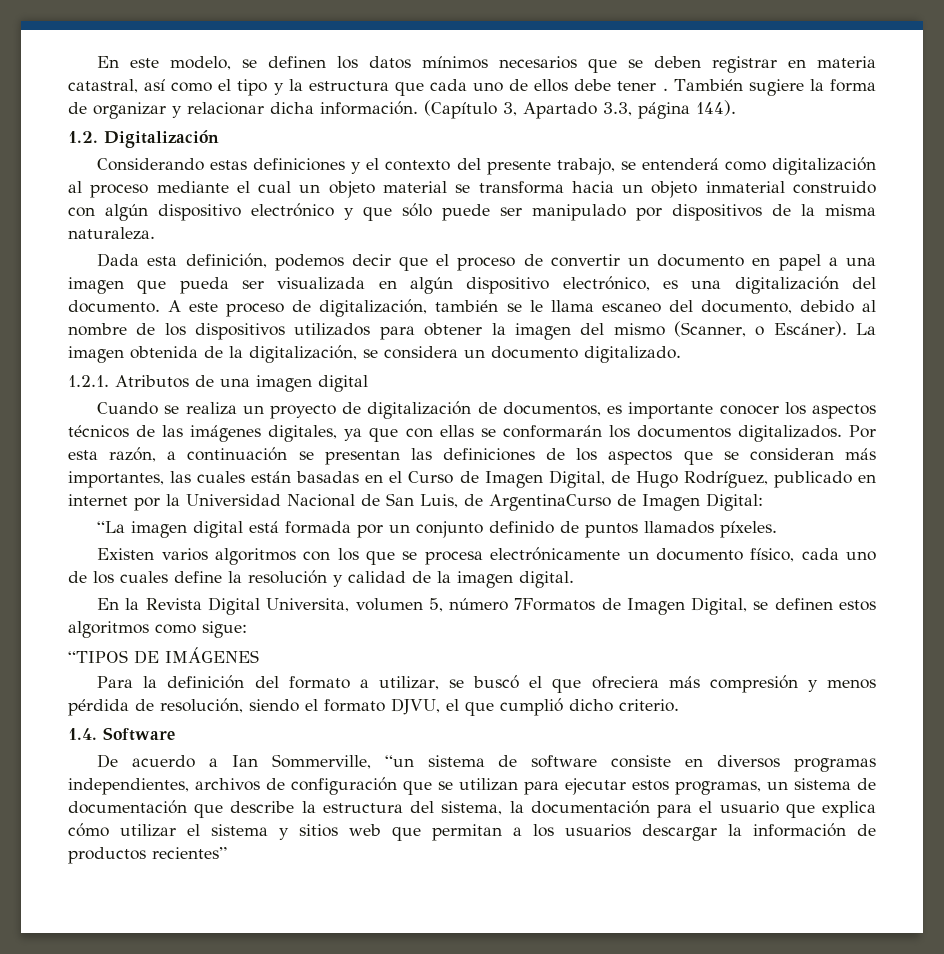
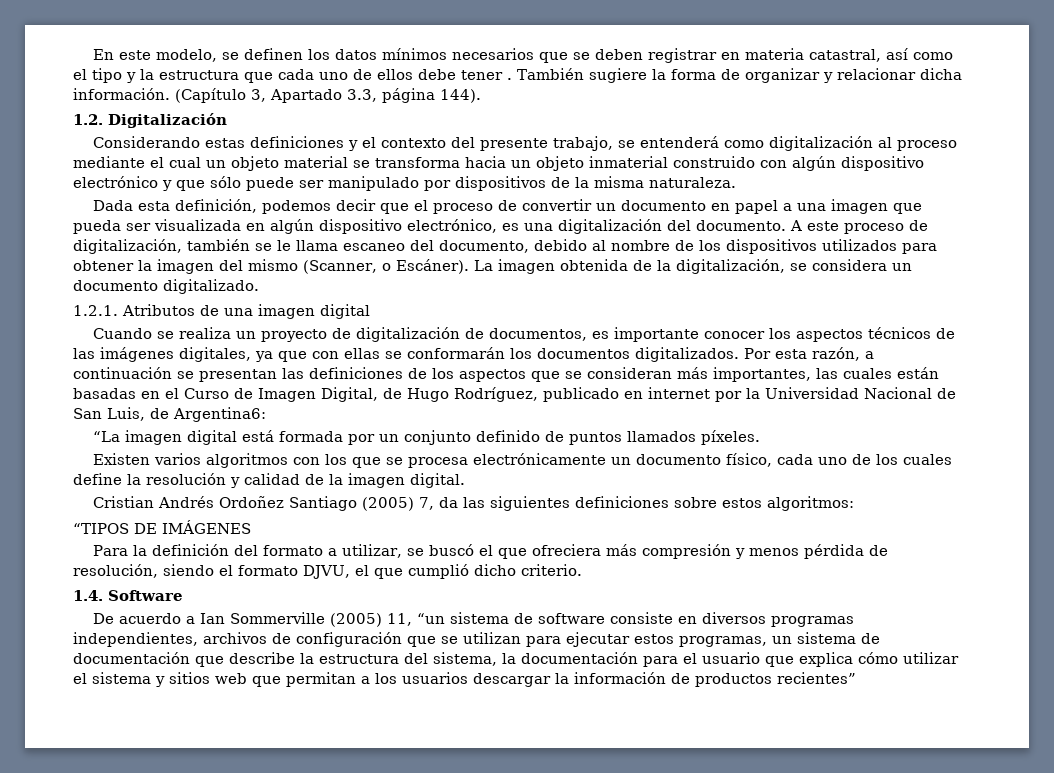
- Por esta razón, a continuación se presentan las definiciones de los aspectos que se consideran más importantes, las cuales están basadas en el Curso de Imagen Digital, de Hugo Rodríguez, publicado en internet por la Universidad Nacional de San Luis, de ArgentinaCurso de Imagen Digital:
+ Por esta razón, a continuación se presentan las definiciones de los aspectos que se consideran más importantes, las cuales están basadas en el Curso de Imagen Digital, de Hugo Rodríguez, publicado en internet por la Universidad Nacional de San Luis, de Argentina6:
- En la Revista Digital Universita, volumen 5, número 7Formatos de Imagen Digital, se definen estos algoritmos como sigue:
+ Cristian Andrés Ordoñez Santiago (2005) 7, da las siguientes definiciones sobre estos algoritmos:
- De acuerdo a Ian Sommerville, “un sistema de software consiste en diversos programas independientes, archivos de configuración que se utilizan para ejecutar estos programas, un sistema de documentación que describe la estructura del sistema, la documentación para el usuario que explica cómo utilizar el sistema y sitios web que permitan a los usuarios descargar la información de productos recientes”
+ De acuerdo a Ian Sommerville (2005) 11, “un sistema de software consiste en diversos programas independientes, archivos de configuración que se utilizan para ejecutar estos programas, un sistema de documentación que describe la estructura del sistema, la documentación para el usuario que explica cómo utilizar el sistema y sitios web que permitan a los usuarios descargar la información de productos recientes”

